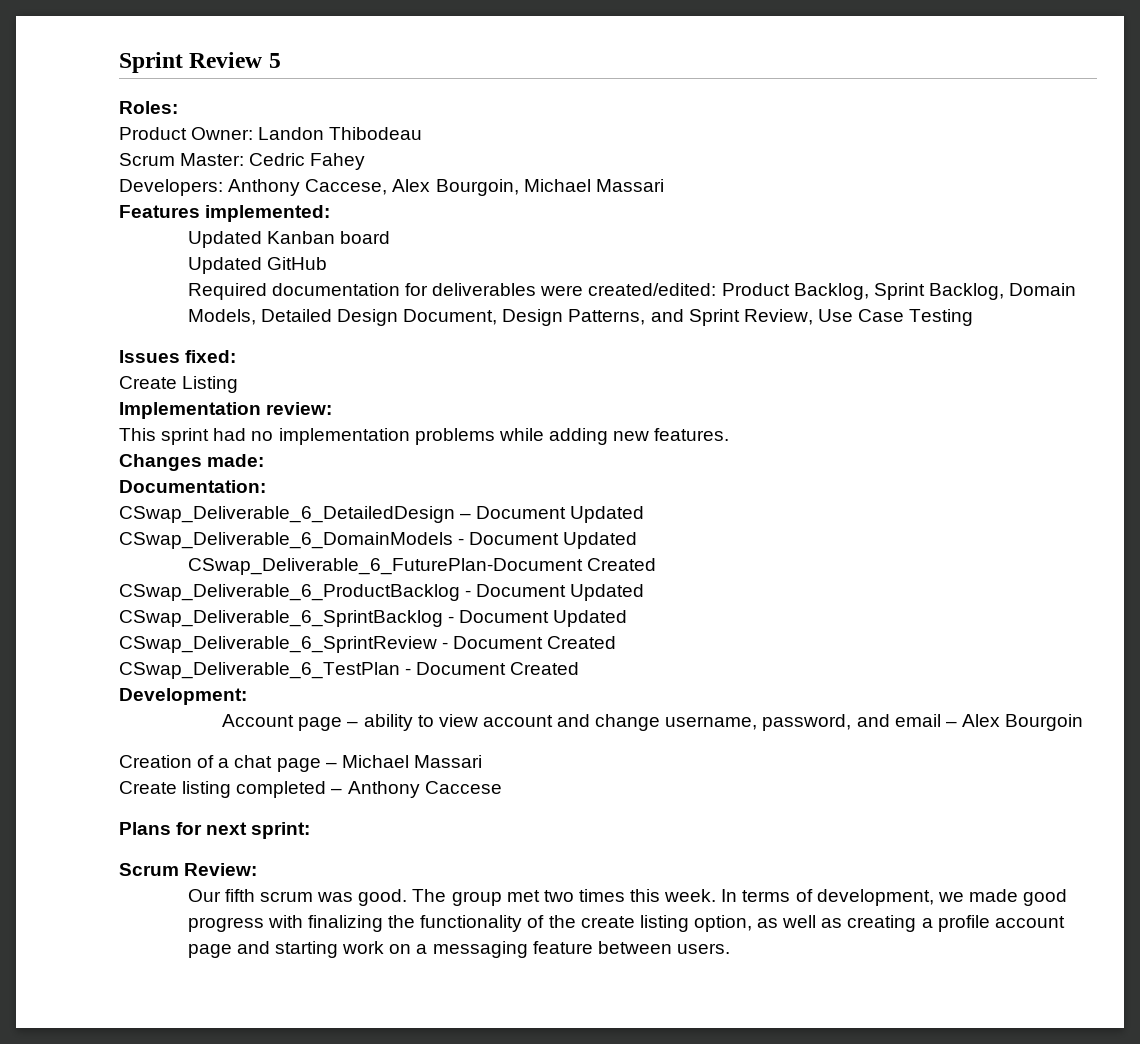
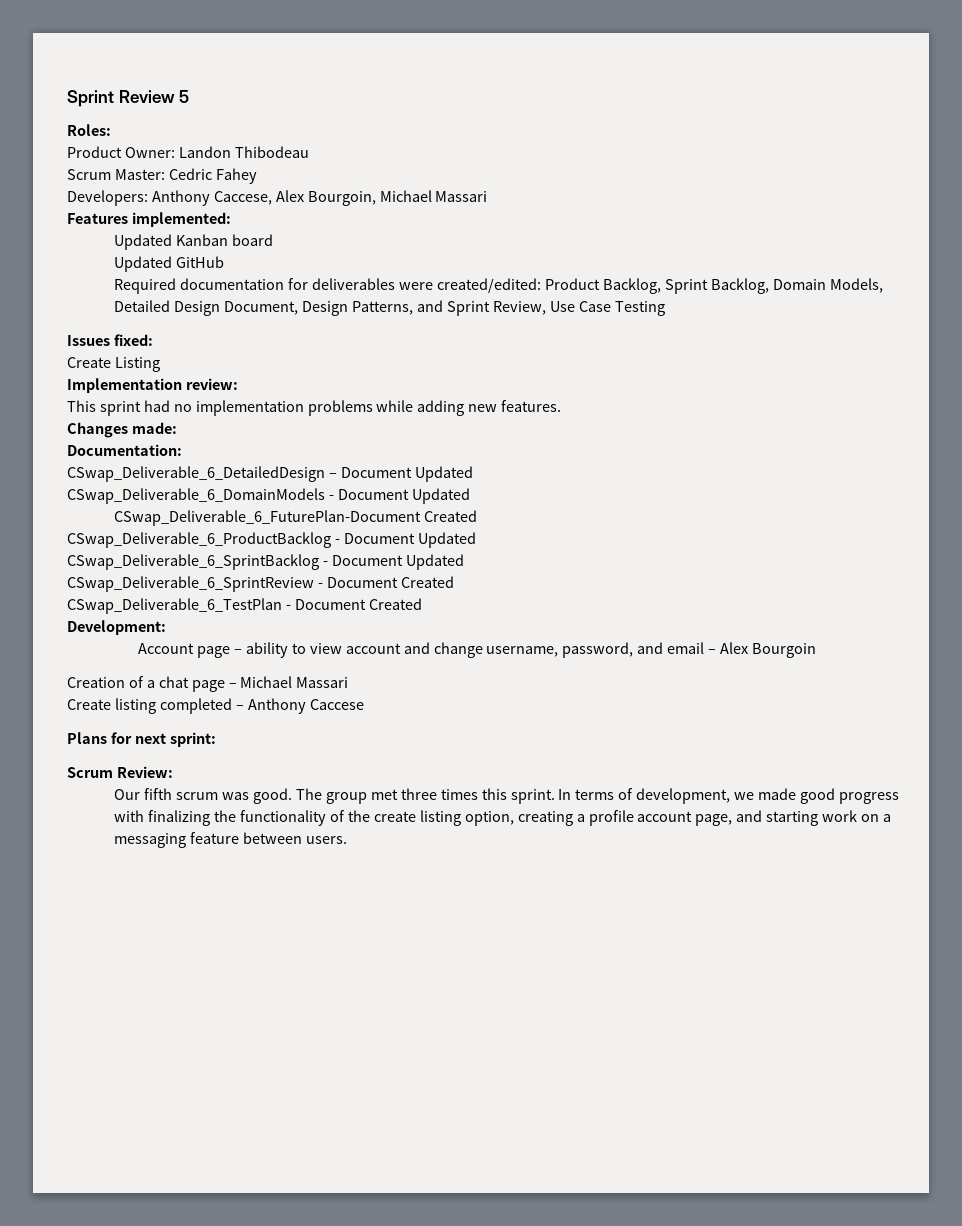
- The group met two times this week.
+ The group met three times this sprint.
- In terms of development, we made good progress with finalizing the functionality of the create listing option, as well as creating a profile account page and starting work on a messaging feature between users.
+ In terms of development, we made good progress with finalizing the functionality of the create listing option, creating a profile account page, and starting work on a messaging feature between users.

